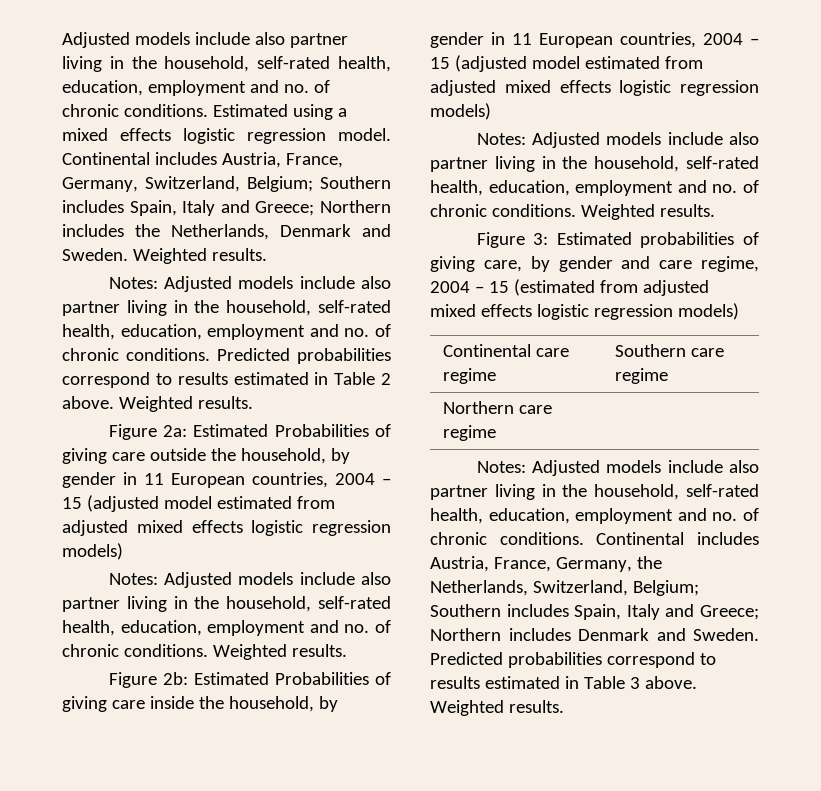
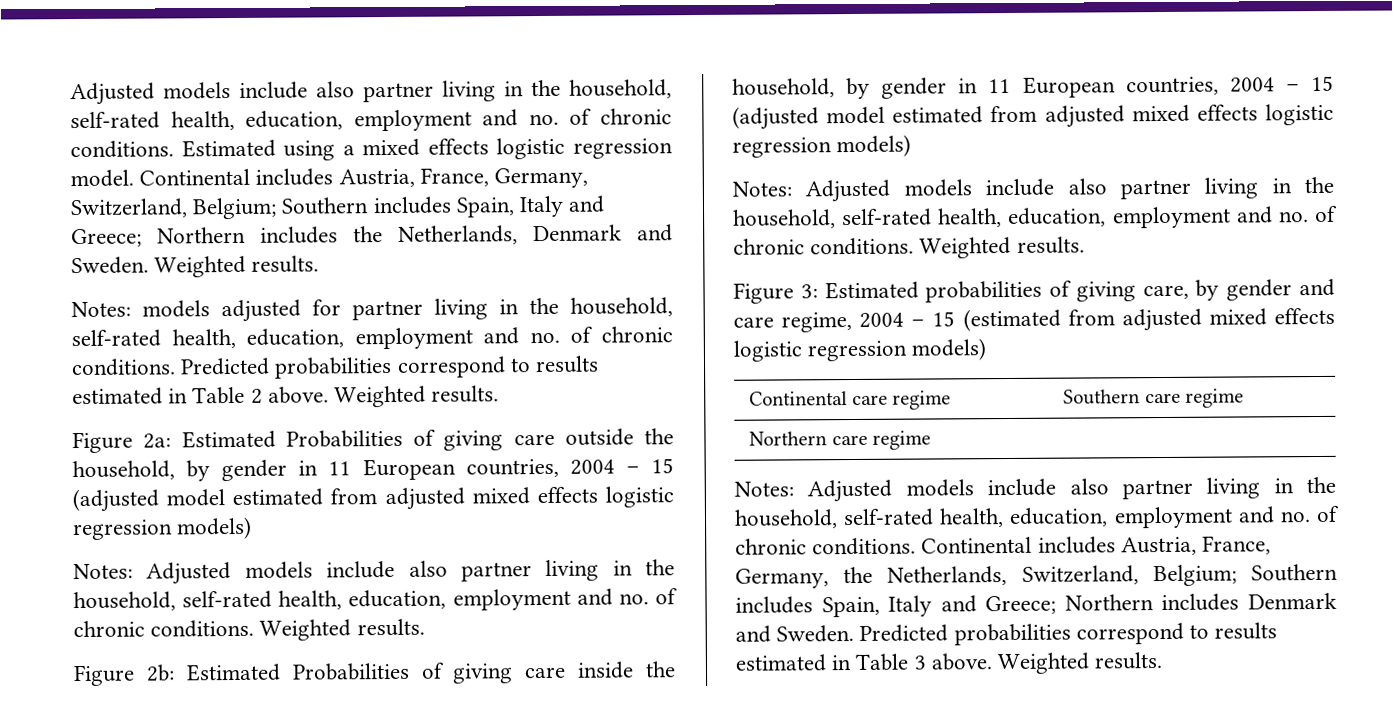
  Continental includes Austria, France, Germany, Switzerland, Belgium; Southern includes Spain, Italy and Greece; Northern includes the Netherlands, Denmark and Sweden. Weighted results.
- Notes: Adjusted models include also partner living in the household, self-rated health, education, employment and no. of chronic conditions.
+ Notes: models adjusted for partner living in the household, self-rated health, education, employment and no. of chronic conditions.

